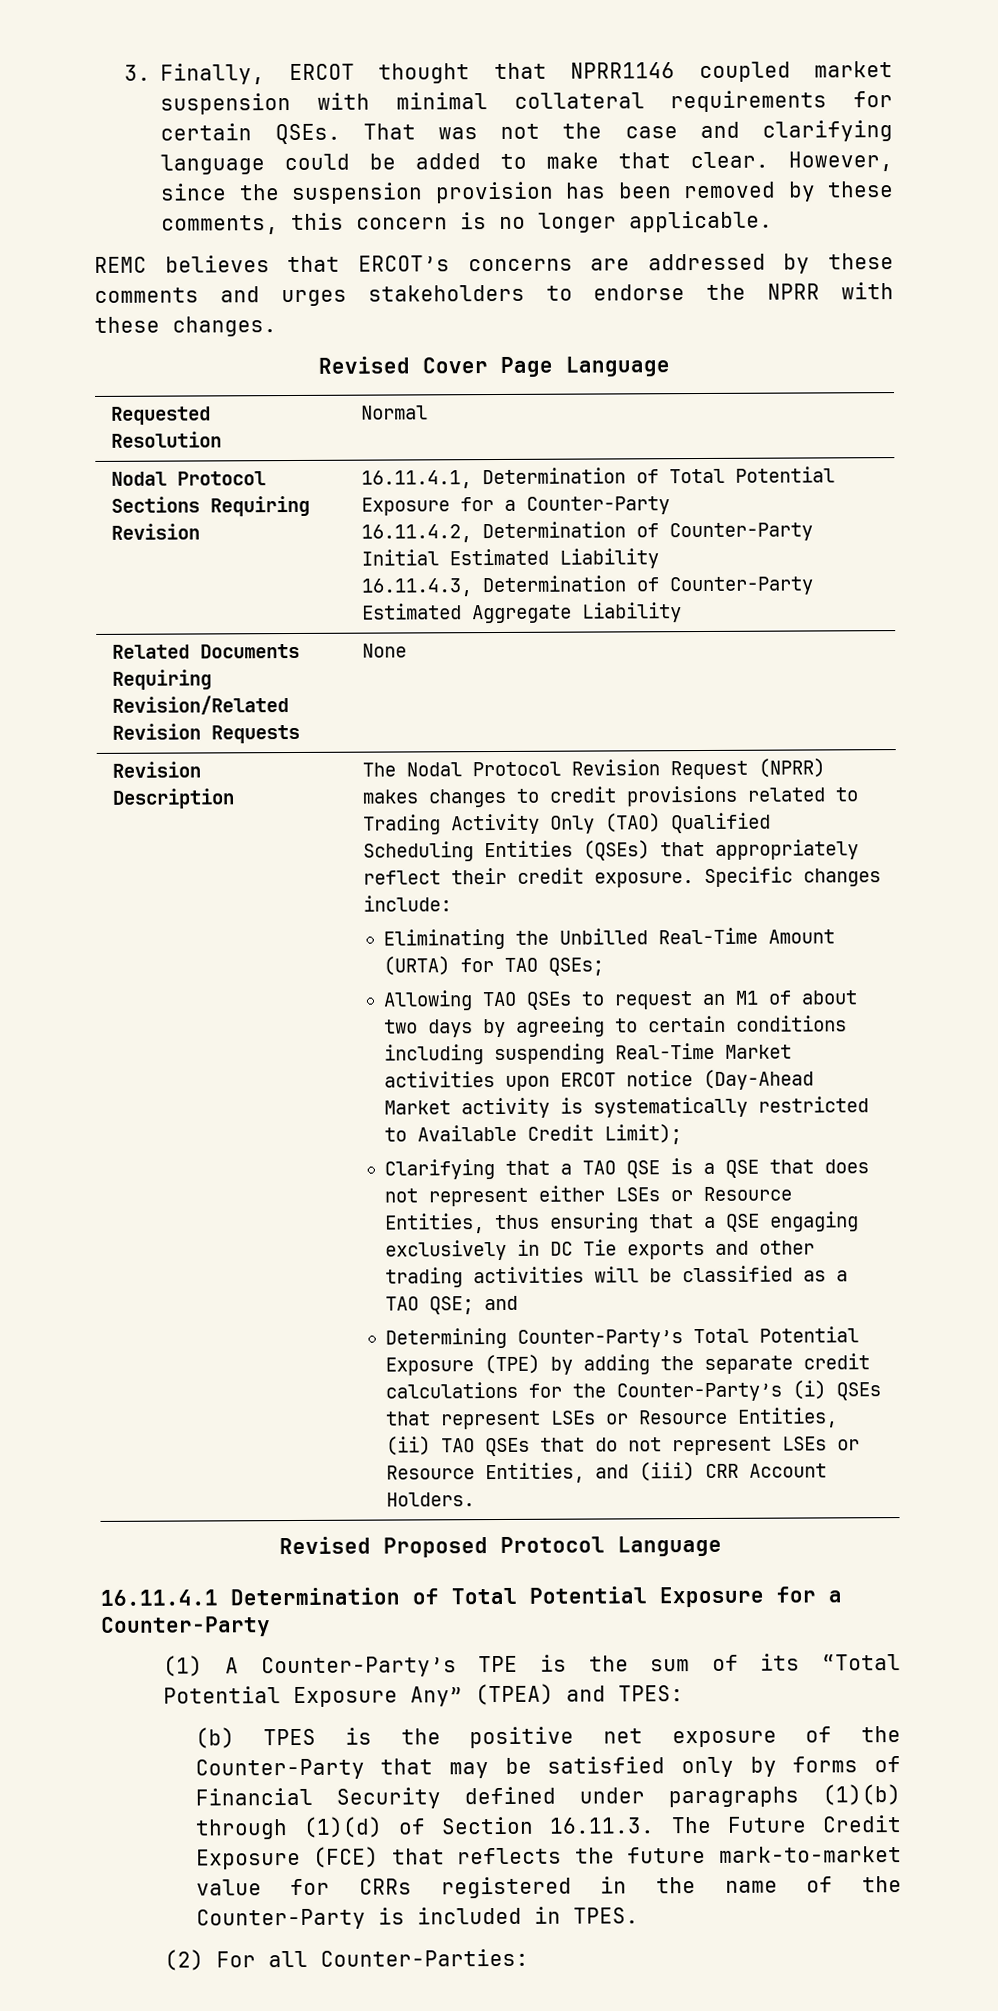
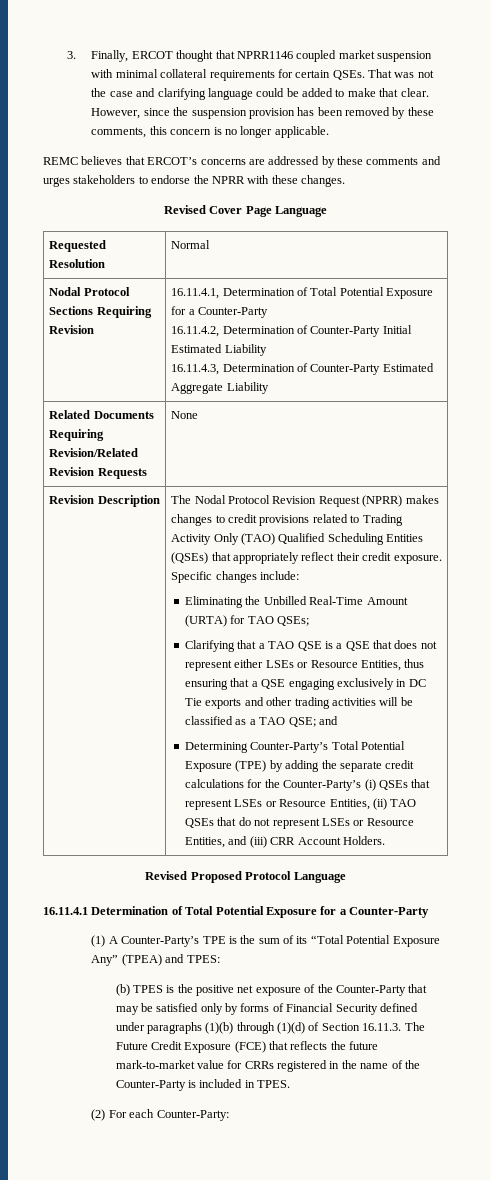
- Allowing TAO QSEs to request an M1 of about two days by agreeing to certain conditions including suspending Real-Time Market activities upon ERCOT notice (Day-Ahead Market activity is systematically restricted to Available Credit Limit);
- (2) For all Counter-Parties:
+ (2) For each Counter-Party:

